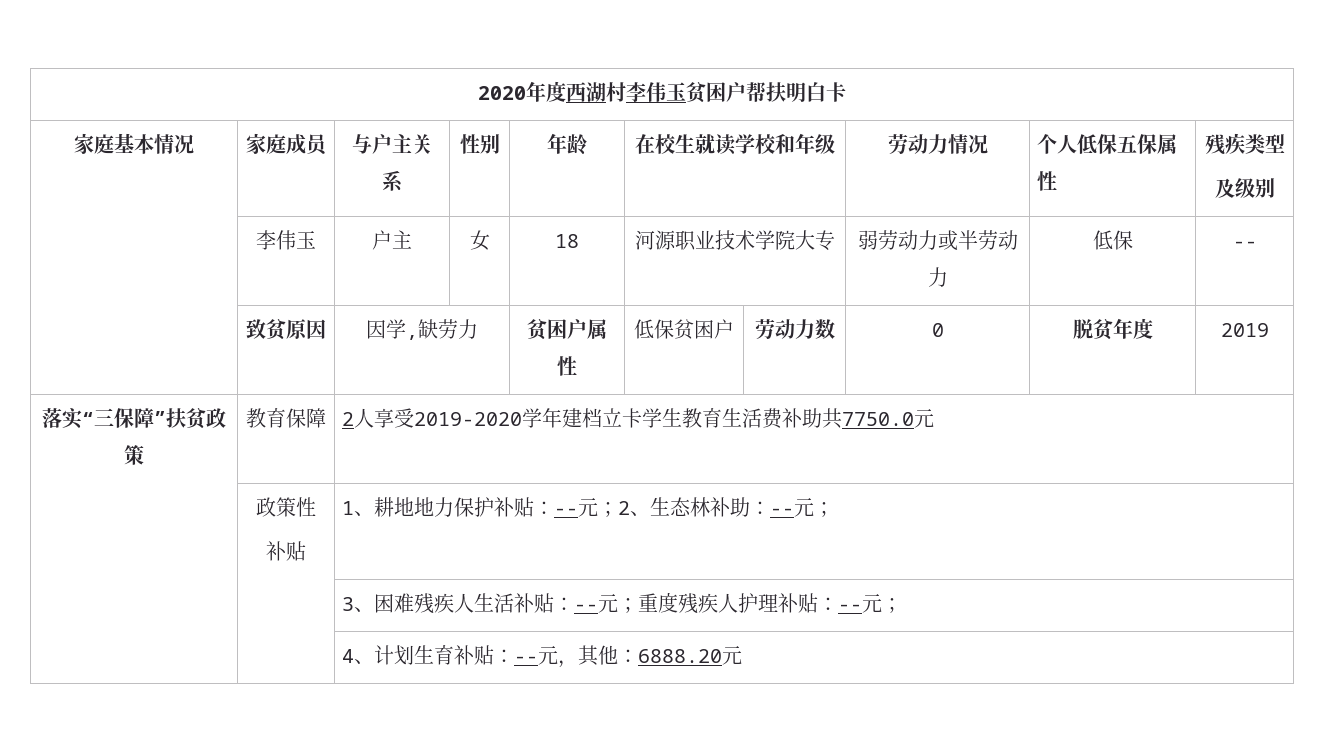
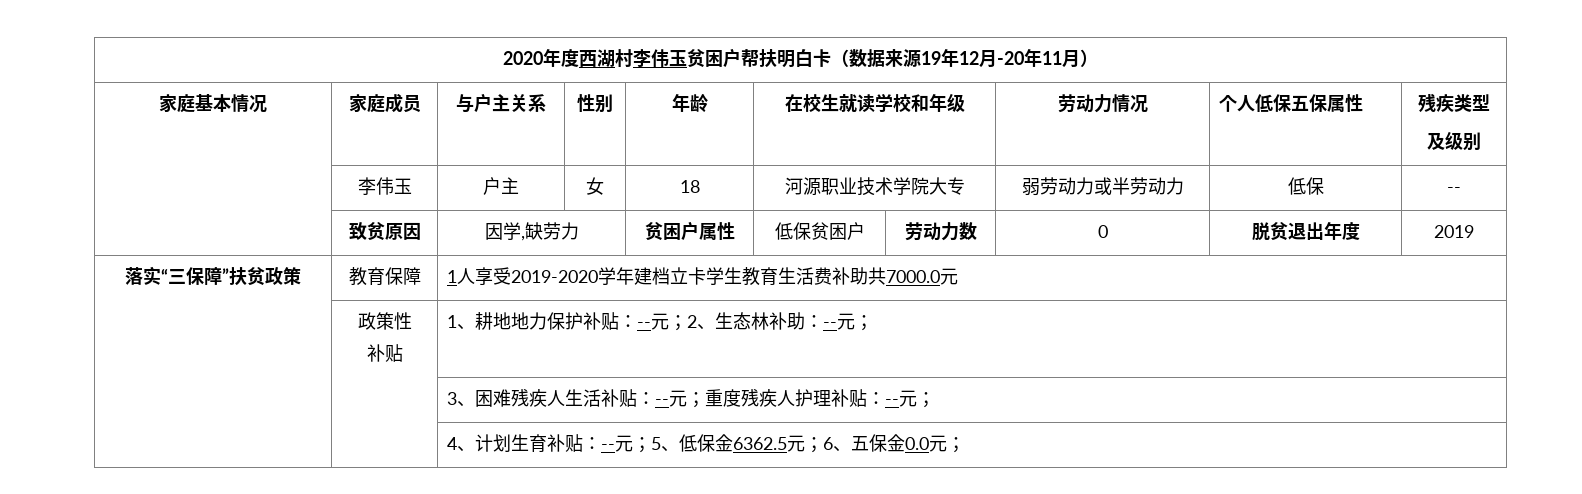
- 2020年度西湖村李伟玉贫困户帮扶明白卡
+ 2020年度西湖村李伟玉贫困户帮扶明白卡（数据来源19年12月-20年11月）
- | 致贫原因 | 因学,缺劳力 | 贫困户属性 | 低保贫困户 | 劳动力数 | 0 | 脱贫年度 | 2019
+ | 致贫原因 | 因学,缺劳力 | 贫困户属性 | 低保贫困户 | 劳动力数 | 0 | 脱贫退出年度 | 2019
- 落实“三保障”扶贫政策 | 教育保障 | 2人享受2019-2020学年建档立卡学生教育生活费补助共7750.0元
+ 落实“三保障”扶贫政策 | 教育保障 | 1人享受2019-2020学年建档立卡学生教育生活费补助共7000.0元
- | | 4、计划生育补贴：--元，其他：6888.20元
+ | | 4、计划生育补贴：--元；5、低保金6362.5元；6、五保金0.0元；

